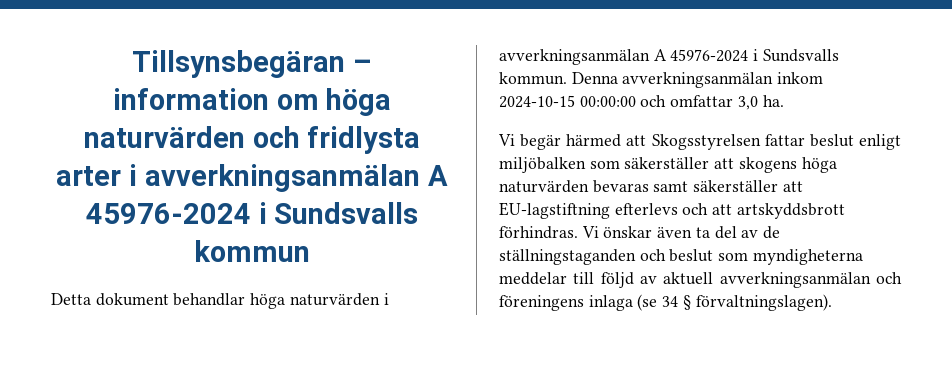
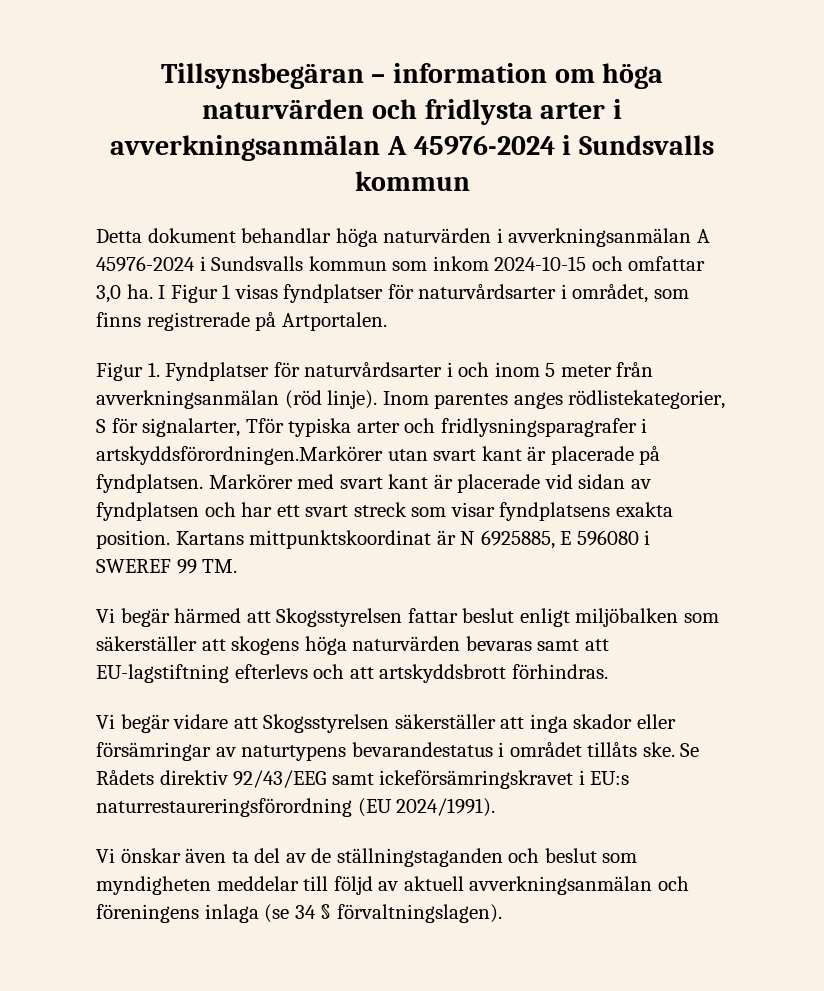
- Detta dokument behandlar höga naturvärden i avverkningsanmälan A 45976-2024 i Sundsvalls kommun. Denna avverkningsanmälan inkom 2024-10-15 00:00:00 och omfattar 3,0 ha.
+ Detta dokument behandlar höga naturvärden i avverkningsanmälan A 45976-2024 i Sundsvalls kommun som inkom 2024-10-15 och omfattar 3,0 ha. I Figur 1 visas fyndplatser för naturvårdsarter i området, som finns registrerade på Artportalen.
+ Figur 1. Fyndplatser för naturvårdsarter i och inom 5 meter från avverkningsanmälan (röd linje). Inom parentes anges rödlistekategorier, S för signalarter, Tför typiska arter och fridlysningsparagrafer i artskyddsförordningen.Markörer utan svart kant är placerade på fyndplatsen. Markörer med svart kant är placerade vid sidan av fyndplatsen och har ett svart streck som visar fyndplatsens exakta position. Kartans mittpunktskoordinat är N 6925885, E 596080 i SWEREF 99 TM.
- Vi begär härmed att Skogsstyrelsen fattar beslut enligt miljöbalken som säkerställer att skogens höga naturvärden bevaras samt säkerställer att EU-lagstiftning efterlevs och att artskyddsbrott förhindras. Vi önskar även ta del av de ställningstaganden och beslut som myndigheterna meddelar till följd av aktuell avverkningsanmälan och föreningens inlaga (se 34 § förvaltningslagen).
+ Vi begär härmed att Skogsstyrelsen fattar beslut enligt miljöbalken som säkerställer att skogens höga naturvärden bevaras samt att EU-lagstiftning efterlevs och att artskyddsbrott förhindras.
+ Vi begär vidare att Skogsstyrelsen säkerställer att inga skador eller försämringar av naturtypens bevarandestatus i området tillåts ske. Se Rådets direktiv 92/43/EEG samt ickeförsämringskravet i EU:s naturrestaureringsförordning (EU 2024/1991).
+ Vi önskar även ta del av de ställningstaganden och beslut som myndigheten meddelar till följd av aktuell avverkningsanmälan och föreningens inlaga (se 34 § förvaltningslagen).

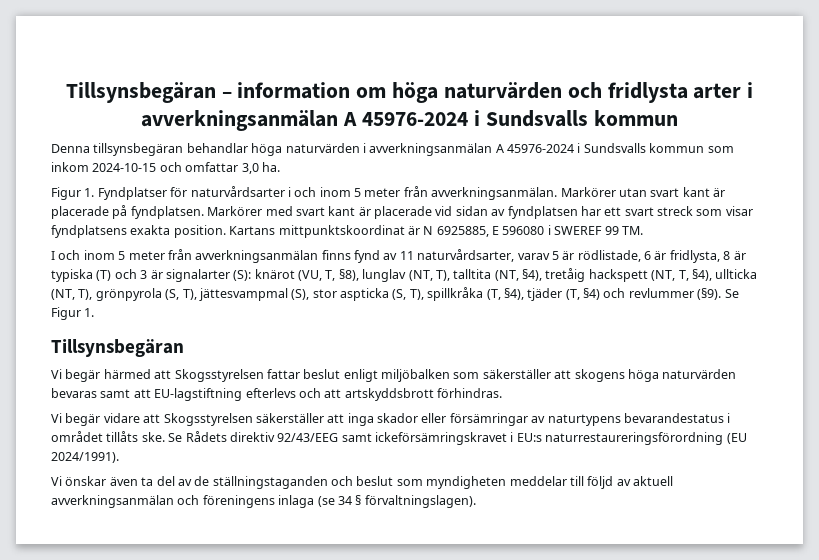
- Detta dokument behandlar höga naturvärden i avverkningsanmälan A 45976-2024 i Sundsvalls kommun som inkom 2024-10-15 och omfattar 3,0 ha. I Figur 1 visas fyndplatser för naturvårdsarter i området, som finns registrerade på Artportalen.
+ Denna tillsynsbegäran behandlar höga naturvärden i avverkningsanmälan A 45976-2024 i Sundsvalls kommun som inkom 2024-10-15 och omfattar 3,0 ha.
- Figur 1. Fyndplatser för naturvårdsarter i och inom 5 meter från avverkningsanmälan (röd linje). Inom parentes anges rödlistekategorier, S för signalarter, Tför typiska arter och fridlysningsparagrafer i artskyddsförordningen.Markörer utan svart kant är placerade på fyndplatsen.
+ Figur 1. Fyndplatser för naturvårdsarter i och inom 5 meter från avverkningsanmälan. Markörer utan svart kant är placerade på fyndplatsen.
- Markörer med svart kant är placerade vid sidan av fyndplatsen och har ett svart streck som visar fyndplatsens exakta position.
+ Markörer med svart kant är placerade vid sidan av fyndplatsen har ett svart streck som visar fyndplatsens exakta position.
+ I och inom 5 meter från avverkningsanmälan finns fynd av 11 naturvårdsarter, varav 5 är rödlistade, 6 är fridlysta, 8 är typiska (T) och 3 är signalarter (S): knärot (VU, T, §8), lunglav (NT, T), talltita (NT, §4), tretåig hackspett (NT, T, §4), ullticka (NT, T), grönpyrola (S, T), jättesvampmal (S), stor aspticka (S, T), spillkråka (T, §4), tjäder (T, §4) och revlummer (§9). Se Figur 1.
+ Tillsynsbegäran

